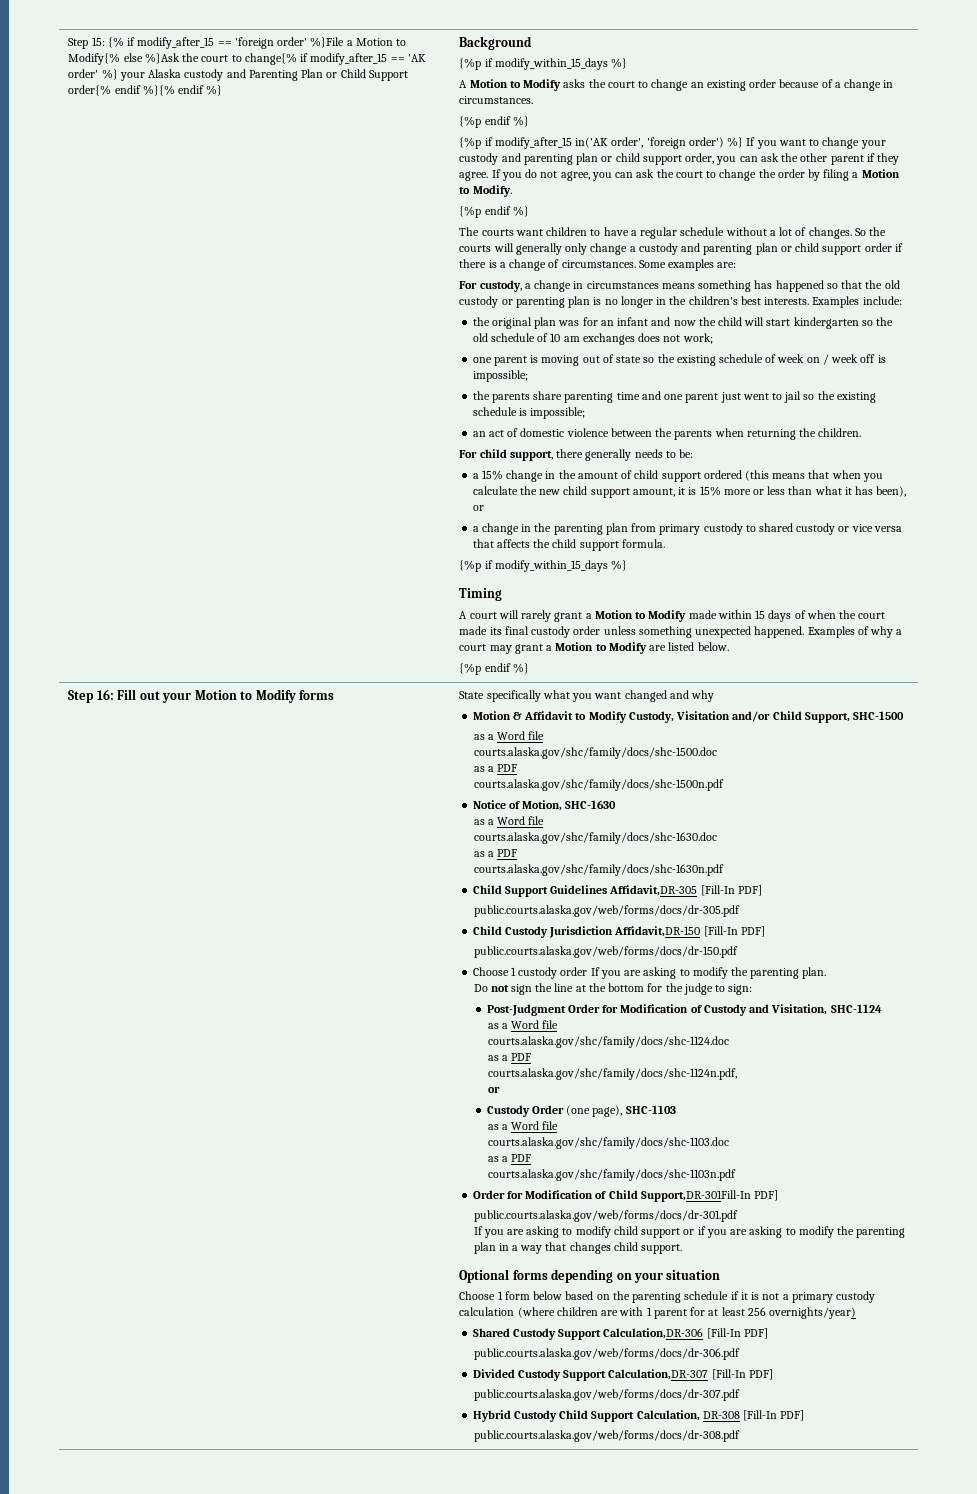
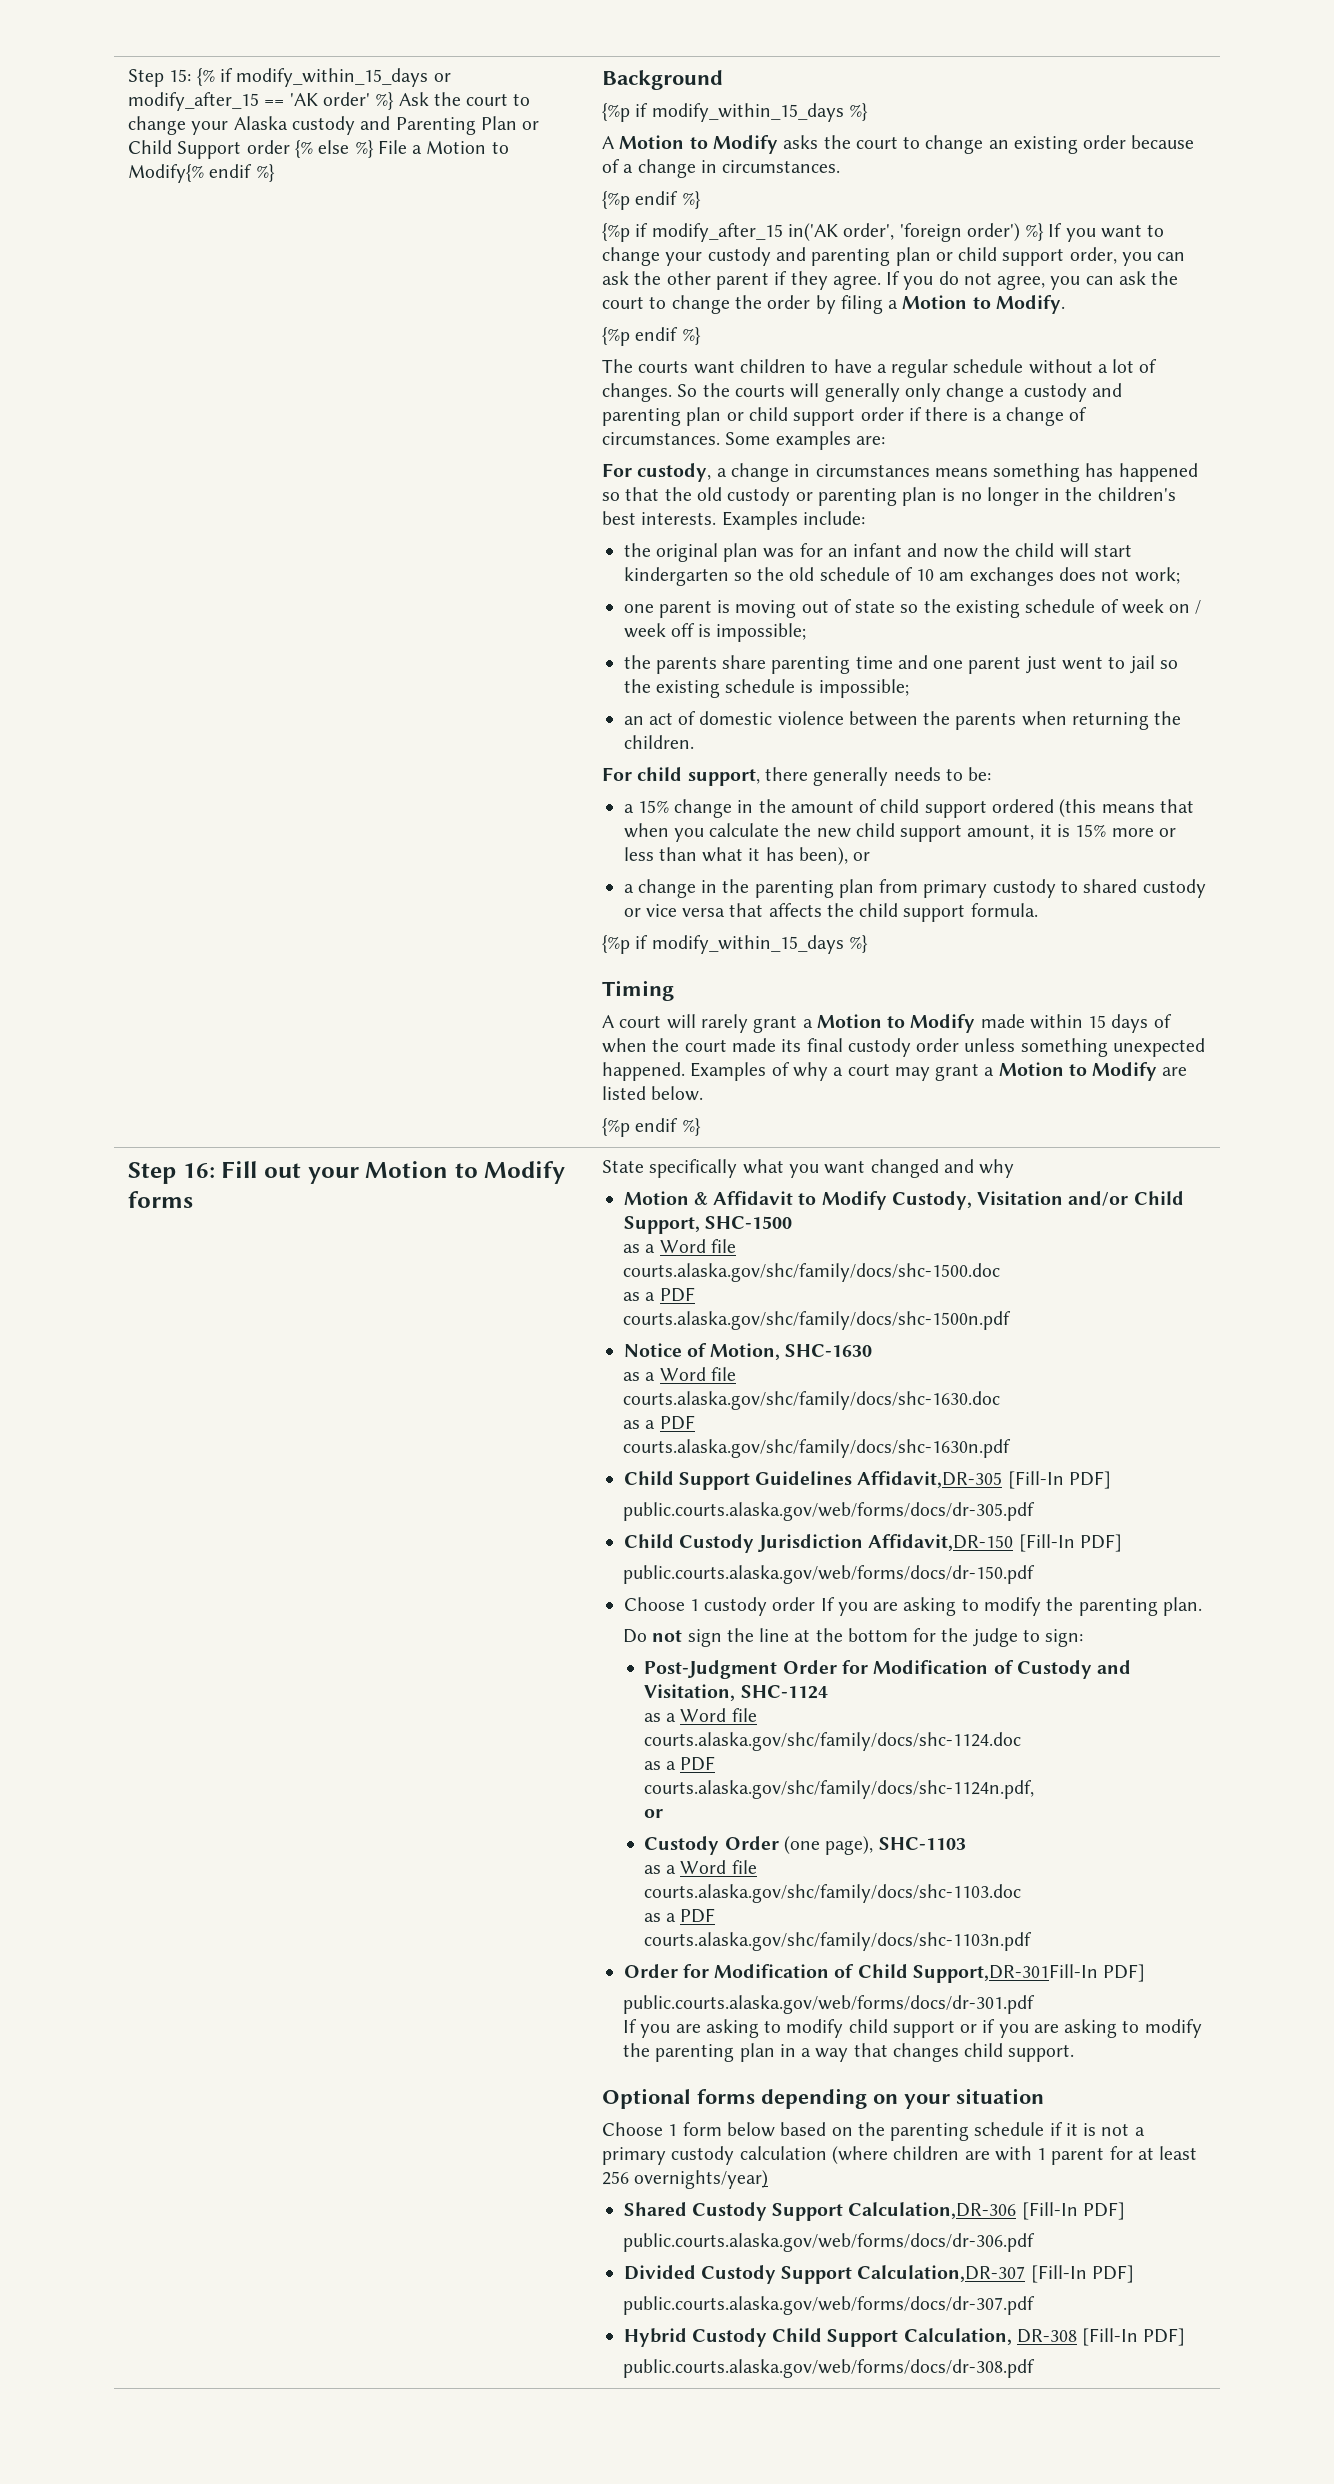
- Step 15: {% if modify_after_15 == 'foreign order' %}File a Motion to Modify{% else %}Ask the court to change{% if modify_after_15 == 'AK order' %} your Alaska custody and Parenting Plan or Child Support order{% endif %}{% endif %}
+ Step 15: {% if modify_within_15_days or modify_after_15 == 'AK order' %} Ask the court to change your Alaska custody and Parenting Plan or Child Support order {% else %} File a Motion to Modify{% endif %}

